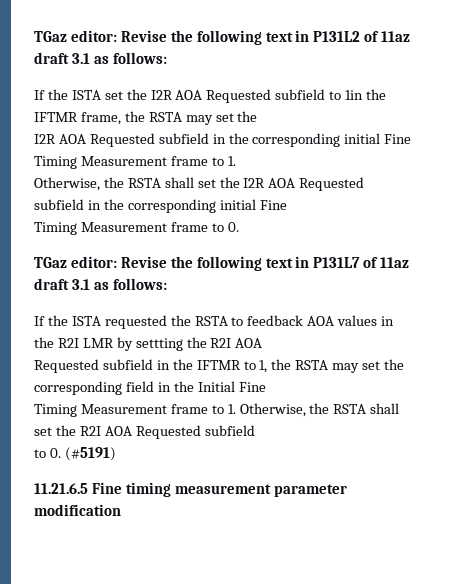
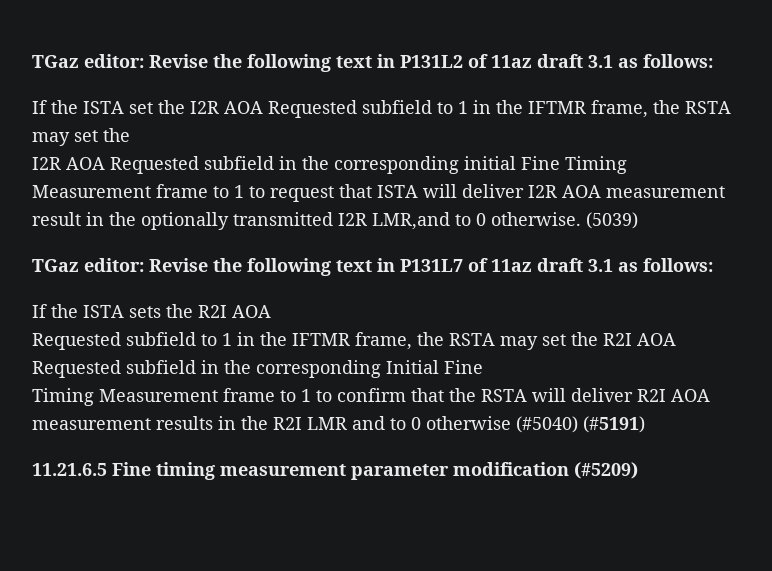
- If the ISTA set the I2R AOA Requested subfield to 1in the IFTMR frame, the RSTA may set the
+ If the ISTA set the I2R AOA Requested subfield to 1 in the IFTMR frame, the RSTA may set the
- I2R AOA Requested subfield in the corresponding initial Fine Timing Measurement frame to 1.
- Otherwise, the RSTA shall set the I2R AOA Requested subfield in the corresponding initial Fine
- Timing Measurement frame to 0.
+ I2R AOA Requested subfield in the corresponding initial Fine Timing Measurement frame to 1 to request that ISTA will deliver I2R AOA measurement result in the optionally transmitted I2R LMR,and to 0 otherwise. (5039)
- If the ISTA requested the RSTA to feedback AOA values in the R2I LMR by settting the R2I AOA
+ If the ISTA sets the R2I AOA
- Requested subfield in the IFTMR to 1, the RSTA may set the corresponding field in the Initial Fine
+ Requested subfield to 1 in the IFTMR frame, the RSTA may set the R2I AOA Requested subfield in the corresponding Initial Fine
- Timing Measurement frame to 1. Otherwise, the RSTA shall set the R2I AOA Requested subfield
- to 0. (#5191)
+ Timing Measurement frame to 1 to confirm that the RSTA will deliver R2I AOA measurement results in the R2I LMR and to 0 otherwise (#5040) (#5191)
- 11.21.6.5 Fine timing measurement parameter modification
+ 11.21.6.5 Fine timing measurement parameter modification (#5209)

